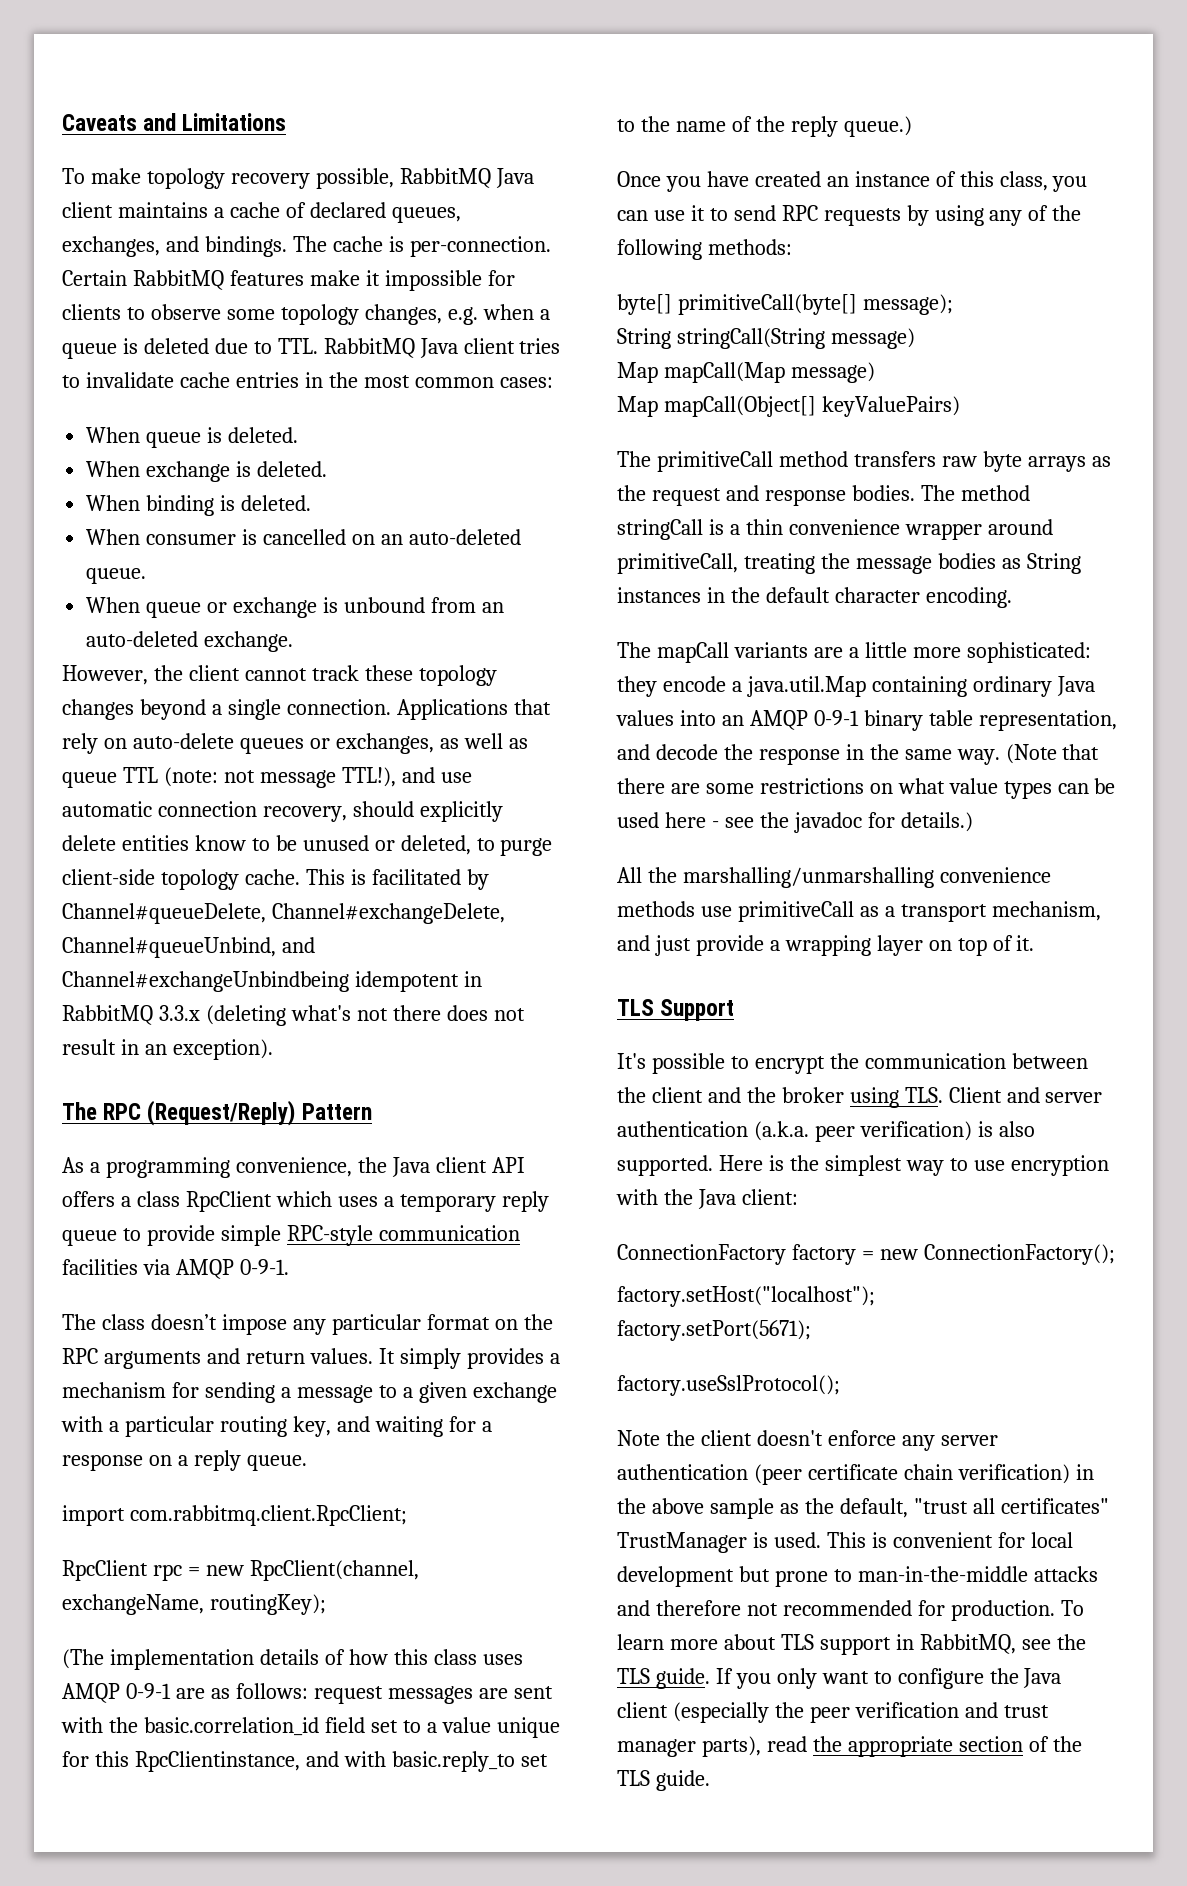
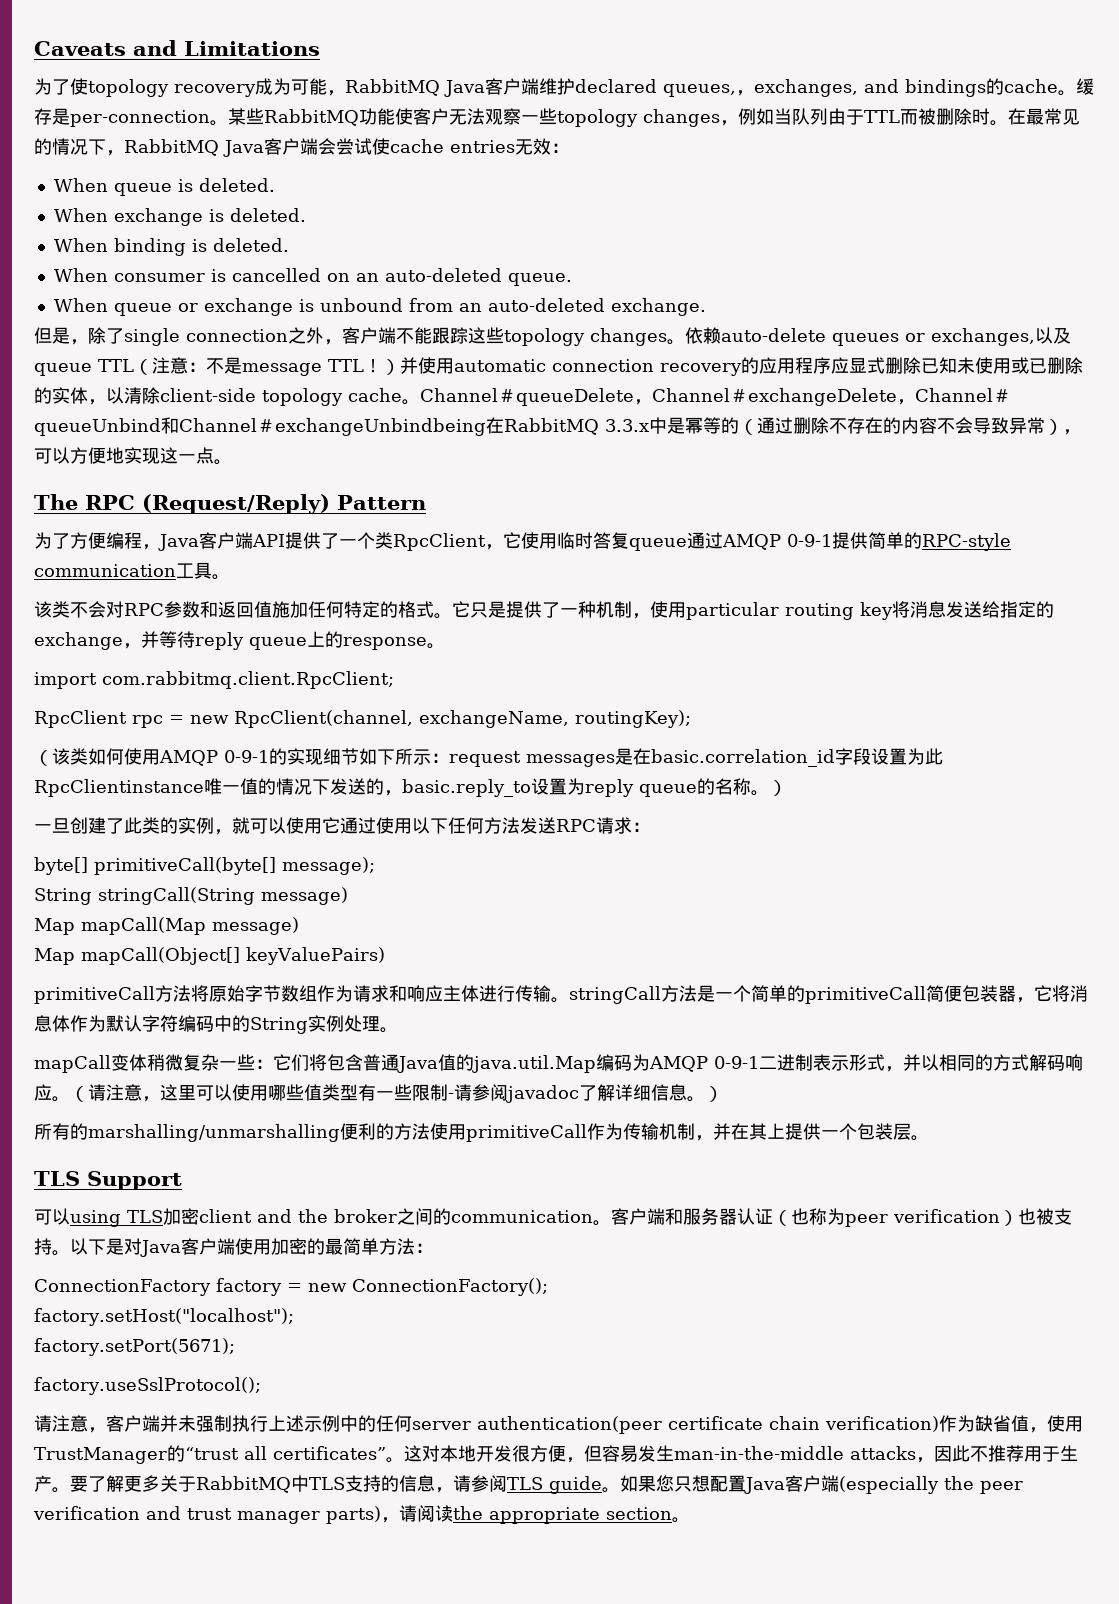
- To make topology recovery possible, RabbitMQ Java client maintains a cache of declared queues, exchanges, and bindings. The cache is per-connection. Certain RabbitMQ features make it impossible for clients to observe some topology changes, e.g. when a queue is deleted due to TTL. RabbitMQ Java client tries to invalidate cache entries in the most common cases:
+ 为了使topology recovery成为可能，RabbitMQ Java客户端维护declared queues,，exchanges, and bindings的cache。缓存是per-connection。某些RabbitMQ功能使客户无法观察一些topology changes，例如当队列由于TTL而被删除时。在最常见的情况下，RabbitMQ Java客户端会尝试使cache entries无效：
- However, the client cannot track these topology changes beyond a single connection. Applications that rely on auto-delete queues or exchanges, as well as queue TTL (note: not message TTL!), and use automatic connection recovery, should explicitly delete entities know to be unused or deleted, to purge client-side topology cache. This is facilitated by Channel#queueDelete, Channel#exchangeDelete, Channel#queueUnbind, and Channel#exchangeUnbindbeing idempotent in RabbitMQ 3.3.x (deleting what's not there does not result in an exception).
+ 但是，除了single connection之外，客户端不能跟踪这些topology changes。依赖auto-delete queues or exchanges,以及queue TTL（注意：不是message TTL！）并使用automatic connection recovery的应用程序应显式删除已知未使用或已删除的实体，以清除client-side topology cache。Channel＃queueDelete，Channel＃exchangeDelete，Channel＃queueUnbind和Channel＃exchangeUnbindbeing在RabbitMQ 3.3.x中是幂等的（通过删除不存在的内容不会导致异常），可以方便地实现这一点。
  The RPC (Request/Reply) Pattern
- As a programming convenience, the Java client API offers a class RpcClient which uses a temporary reply queue to provide simple RPC-style communication facilities via AMQP 0-9-1.
- The class doesn’t impose any particular format on the RPC arguments and return values. It simply provides a mechanism for sending a message to a given exchange with a particular routing key, and waiting for a response on a reply queue.
+ 为了方便编程，Java客户端API提供了一个类RpcClient，它使用临时答复queue通过AMQP 0-9-1提供简单的RPC-style communication工具。
+ 该类不会对RPC参数和返回值施加任何特定的格式。它只是提供了一种机制，使用particular routing key将消息发送给指定的exchange，并等待reply queue上的response。
- (The implementation details of how this class uses AMQP 0-9-1 are as follows: request messages are sent with the basic.correlation_id field set to a value unique for this RpcClientinstance, and with basic.reply_to set to the name of the reply queue.)
- Once you have created an instance of this class, you can use it to send RPC requests by using any of the following methods:
+ （该类如何使用AMQP 0-9-1的实现细节如下所示：request messages是在basic.correlation_id字段设置为此RpcClientinstance唯一值的情况下发送的，basic.reply_to设置为reply queue的名称。）
+ 一旦创建了此类的实例，就可以使用它通过使用以下任何方法发送RPC请求：
- The primitiveCall method transfers raw byte arrays as the request and response bodies. The method stringCall is a thin convenience wrapper around primitiveCall, treating the message bodies as String instances in the default character encoding.
- The mapCall variants are a little more sophisticated: they encode a java.util.Map containing ordinary Java values into an AMQP 0-9-1 binary table representation, and decode the response in the same way. (Note that there are some restrictions on what value types can be used here - see the javadoc for details.)
- All the marshalling/unmarshalling convenience methods use primitiveCall as a transport mechanism, and just provide a wrapping layer on top of it.
+ primitiveCall方法将原始字节数组作为请求和响应主体进行传输。stringCall方法是一个简单的primitiveCall简便包装器，它将消息体作为默认字符编码中的String实例处理。
+ mapCall变体稍微复杂一些：它们将包含普通Java值的java.util.Map编码为AMQP 0-9-1二进制表示形式，并以相同的方式解码响应。（请注意，这里可以使用哪些值类型有一些限制-请参阅javadoc了解详细信息。）
+ 所有的marshalling/unmarshalling便利的方法使用primitiveCall作为传输机制，并在其上提供一个包装层。
  TLS Support
- It's possible to encrypt the communication between the client and the broker using TLS. Client and server authentication (a.k.a. peer verification) is also supported. Here is the simplest way to use encryption with the Java client:
+ 可以using TLS加密client and the broker之间的communication。客户端和服务器认证（也称为peer verification）也被支持。以下是对Java客户端使用加密的最简单方法：
- Note the client doesn't enforce any server authentication (peer certificate chain verification) in the above sample as the default, "trust all certificates" TrustManager is used. This is convenient for local development but prone to man-in-the-middle attacks and therefore not recommended for production. To learn more about TLS support in RabbitMQ, see the TLS guide. If you only want to configure the Java client (especially the peer verification and trust manager parts), read the appropriate section of the TLS guide.
+ 请注意，客户端并未强制执行上述示例中的任何server authentication(peer certificate chain verification)作为缺省值，使用TrustManager的“trust all certificates”。这对本地开发很方便，但容易发生man-in-the-middle attacks，因此不推荐用于生产。要了解更多关于RabbitMQ中TLS支持的信息，请参阅TLS guide。如果您只想配置Java客户端(especially the peer verification and trust manager parts)，请阅读the appropriate section。

